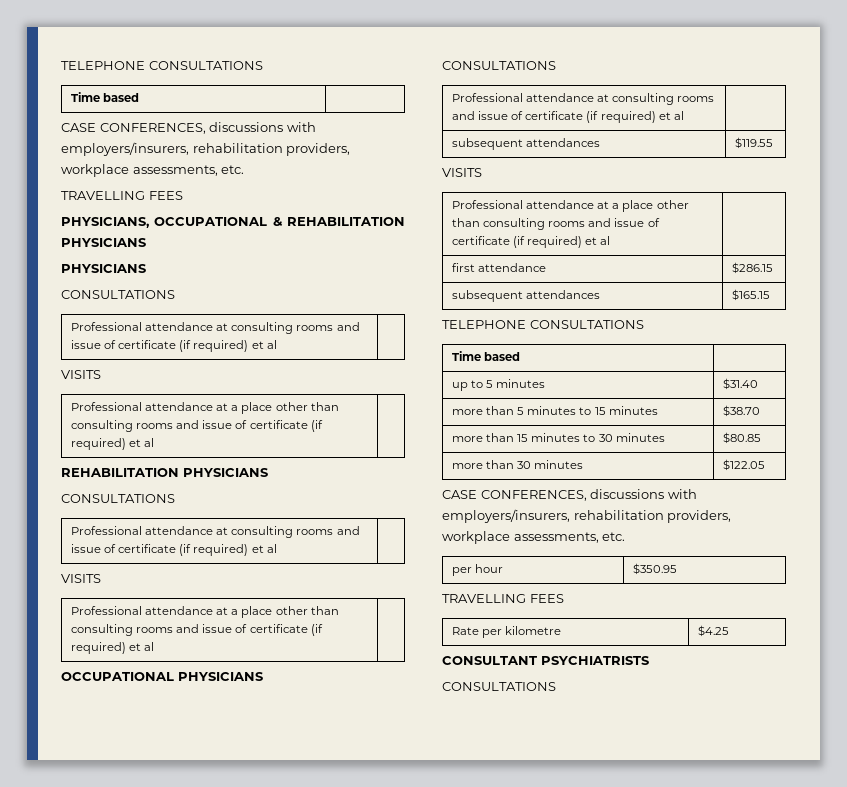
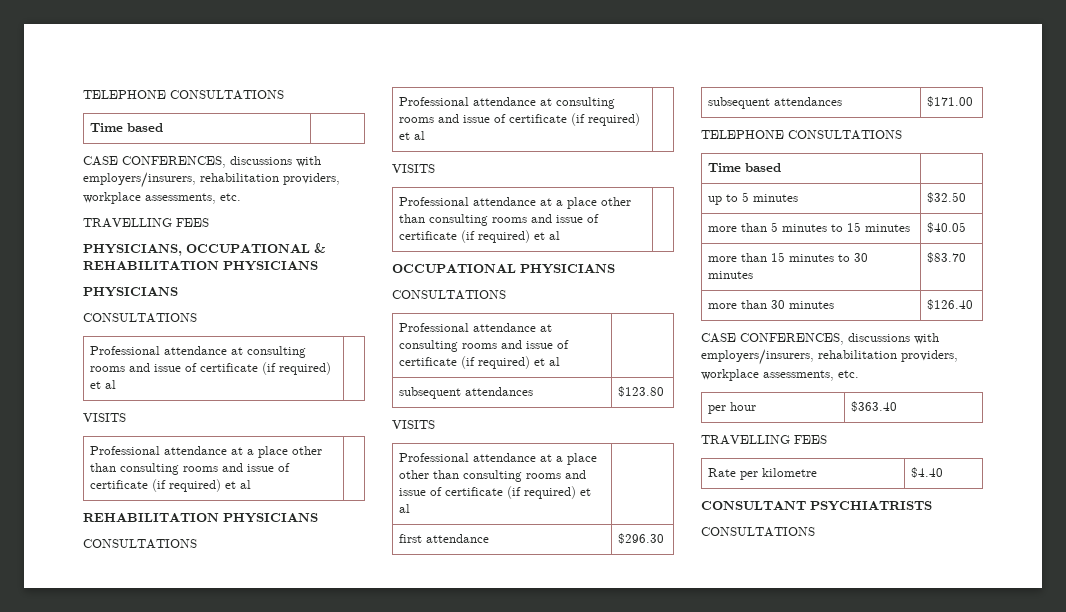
- subsequent attendances | $119.55
+ subsequent attendances | $123.80
- first attendance | $286.15
- subsequent attendances | $165.15
+ first attendance | $296.30
+ subsequent attendances | $171.00
- up to 5 minutes | $31.40
+ up to 5 minutes | $32.50
- more than 5 minutes to 15 minutes | $38.70
+ more than 5 minutes to 15 minutes | $40.05
- more than 15 minutes to 30 minutes | $80.85
+ more than 15 minutes to 30 minutes | $83.70
- more than 30 minutes | $122.05
+ more than 30 minutes | $126.40
- per hour | $350.95
+ per hour | $363.40
- Rate per kilometre | $4.25
+ Rate per kilometre | $4.40

